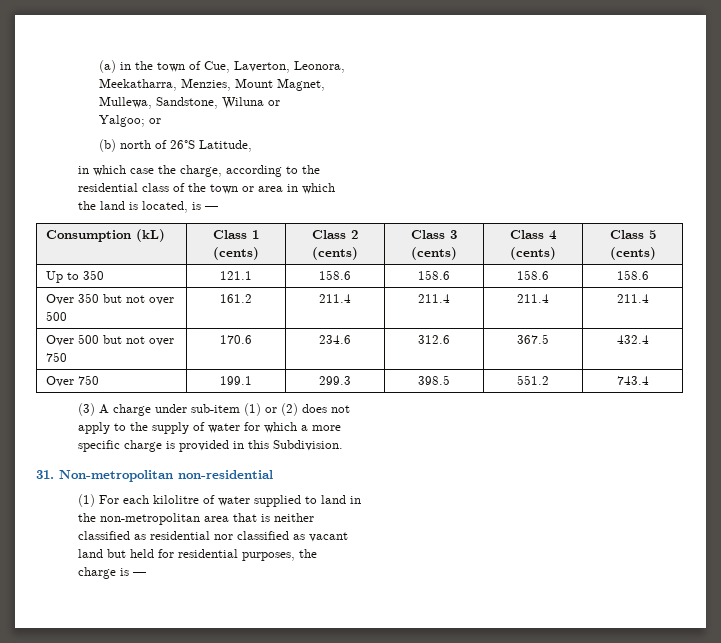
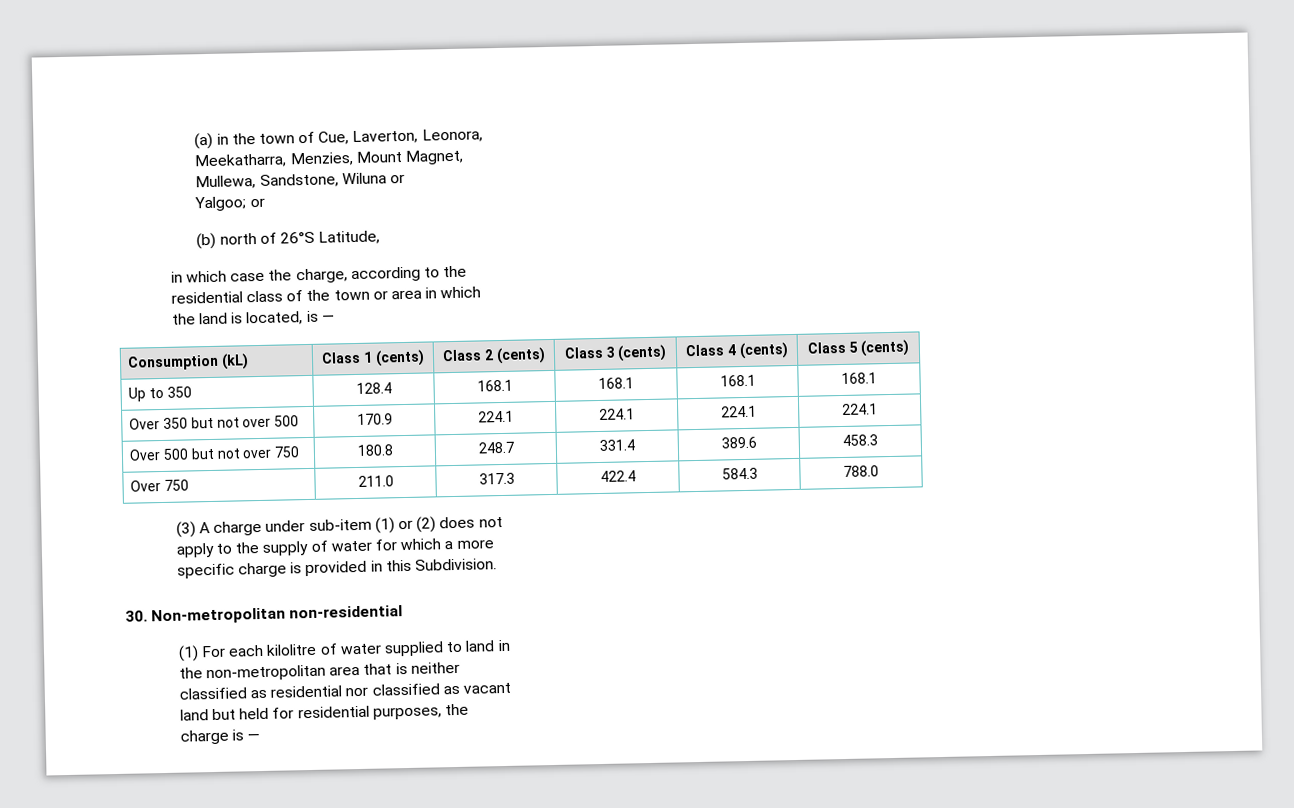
- Up to 350 | 121.1 | 158.6 | 158.6 | 158.6 | 158.6
+ Up to 350 | 128.4 | 168.1 | 168.1 | 168.1 | 168.1
- Over 350 but not over 500 | 161.2 | 211.4 | 211.4 | 211.4 | 211.4
+ Over 350 but not over 500 | 170.9 | 224.1 | 224.1 | 224.1 | 224.1
- Over 500 but not over 750 | 170.6 | 234.6 | 312.6 | 367.5 | 432.4
- Over 750 | 199.1 | 299.3 | 398.5 | 551.2 | 743.4
+ Over 500 but not over 750 | 180.8 | 248.7 | 331.4 | 389.6 | 458.3
+ Over 750 | 211.0 | 317.3 | 422.4 | 584.3 | 788.0
- 31. Non-metropolitan non-residential
+ 30. Non-metropolitan non-residential

